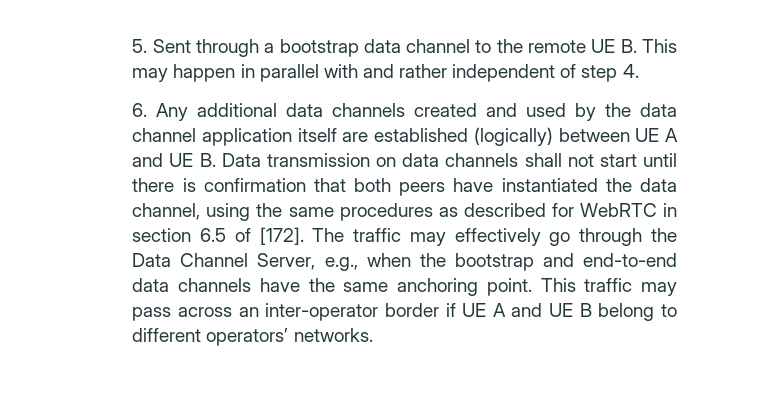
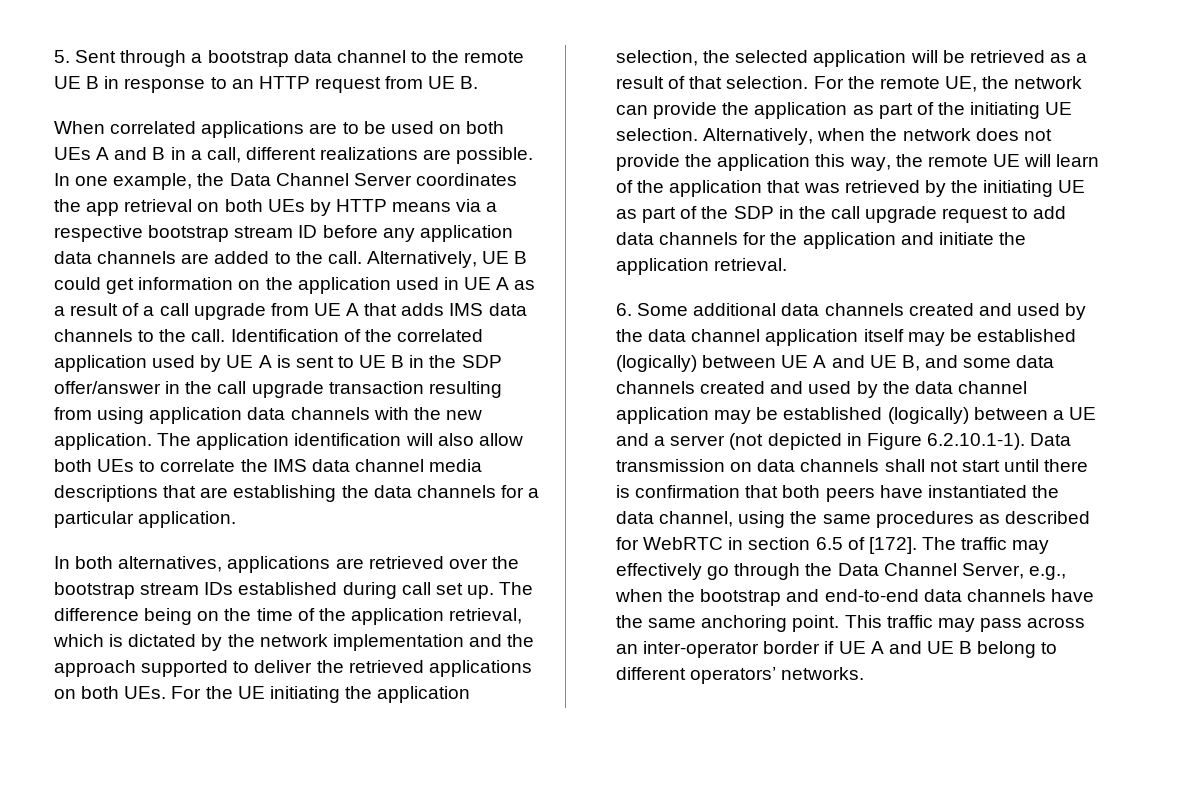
- 5. Sent through a bootstrap data channel to the remote UE B. This may happen in parallel with and rather independent of step 4.
+ 5. Sent through a bootstrap data channel to the remote UE B in response to an HTTP request from UE B.
+ When correlated applications are to be used on both UEs A and B in a call, different realizations are possible. In one example, the Data Channel Server coordinates the app retrieval on both UEs by HTTP means via a respective bootstrap stream ID before any application data channels are added to the call. Alternatively, UE B could get information on the application used in UE A as a result of a call upgrade from UE A that adds IMS data channels to the call. Identification of the correlated application used by UE A is sent to UE B in the SDP offer/answer in the call upgrade transaction resulting from using application data channels with the new application. The application identification will also allow both UEs to correlate the IMS data channel media descriptions that are establishing the data channels for a particular application.
+ In both alternatives, applications are retrieved over the bootstrap stream IDs established during call set up. The difference being on the time of the application retrieval, which is dictated by the network implementation and the approach supported to deliver the retrieved applications on both UEs. For the UE initiating the application selection, the selected application will be retrieved as a result of that selection. For the remote UE, the network can provide the application as part of the initiating UE selection. Alternatively, when the network does not provide the application this way, the remote UE will learn of the application that was retrieved by the initiating UE as part of the SDP in the call upgrade request to add data channels for the application and initiate the application retrieval.
- 6. Any additional data channels created and used by the data channel application itself are established (logically) between UE A and UE B. Data transmission on data channels shall not start until there is confirmation that both peers have instantiated the data channel, using the same procedures as described for WebRTC in section 6.5 of [172].
+ 6. Some additional data channels created and used by the data channel application itself may be established (logically) between UE A and UE B, and some data channels created and used by the data channel application may be established (logically) between a UE and a server (not depicted in Figure 6.2.10.1-1). Data transmission on data channels shall not start until there is confirmation that both peers have instantiated the data channel, using the same procedures as described for WebRTC in section 6.5 of [172].

